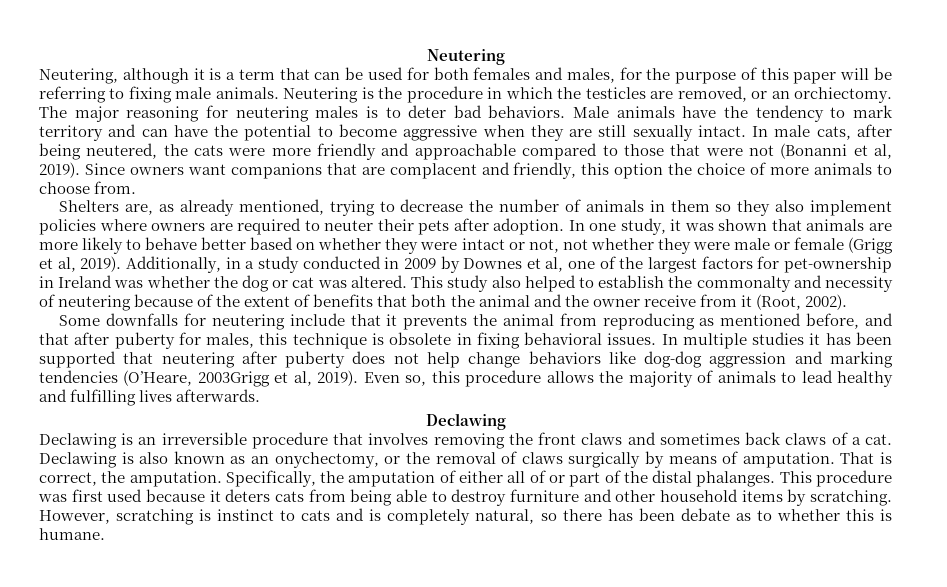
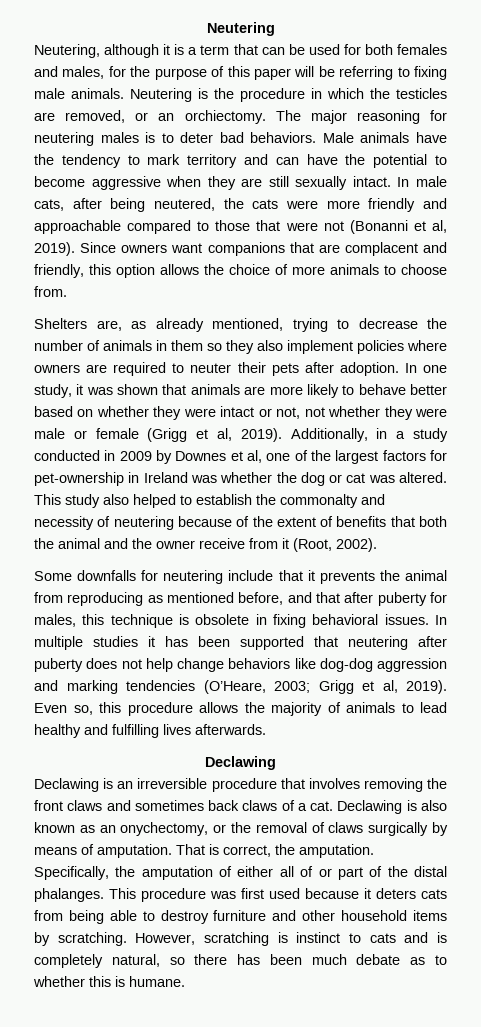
- Since owners want companions that are complacent and friendly, this option the choice of more animals to choose from.
+ Since owners want companions that are complacent and friendly, this option allows the choice of more animals to choose from.
- In multiple studies it has been supported that neutering after puberty does not help change behaviors like dog-dog aggression and marking tendencies (O’Heare, 2003Grigg et al, 2019).
+ In multiple studies it has been supported that neutering after puberty does not help change behaviors like dog-dog aggression and marking tendencies (O’Heare, 2003; Grigg et al, 2019).
- However, scratching is instinct to cats and is completely natural, so there has been debate as to whether this is humane.
+ However, scratching is instinct to cats and is completely natural, so there has been much debate as to whether this is humane.

